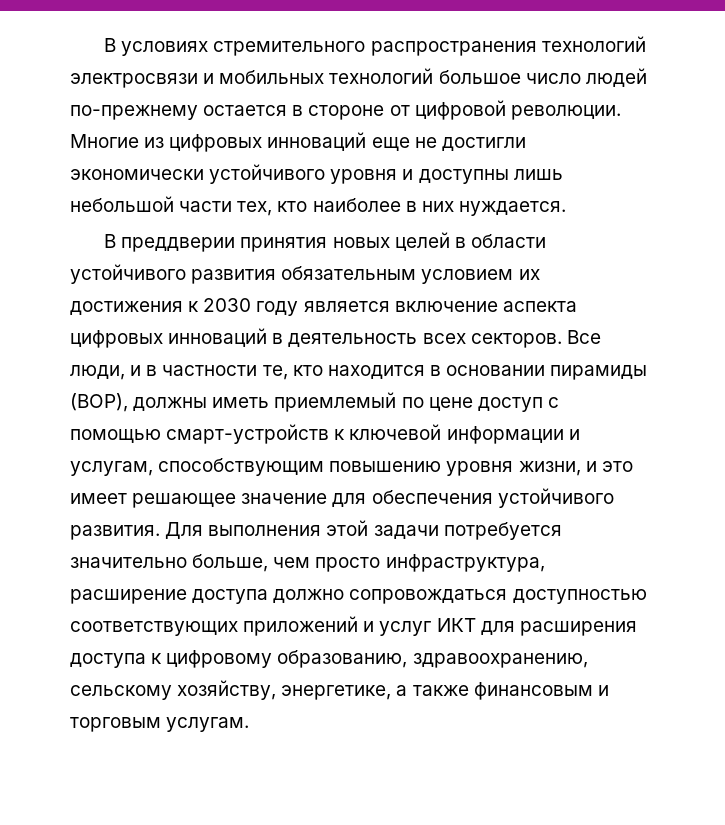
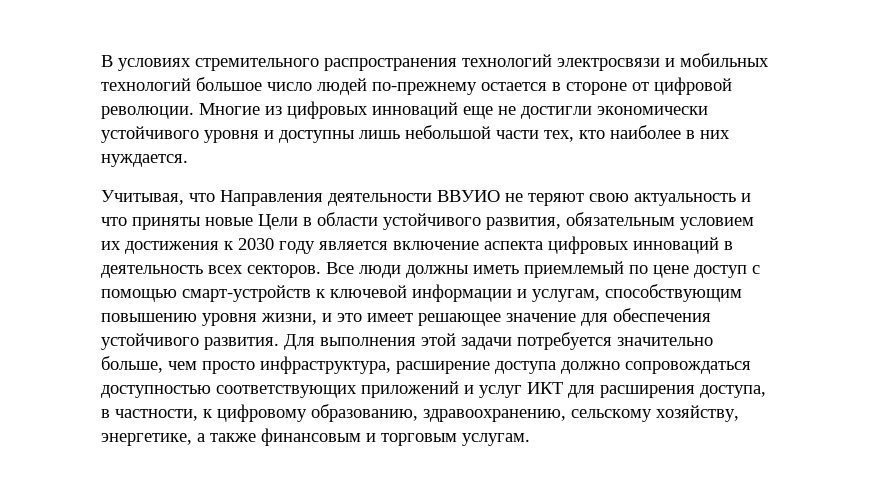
- В преддверии принятия новых целей в области устойчивого развития обязательным условием их достижения к 2030 году является включение аспекта цифровых инноваций в деятельность всех секторов.
+ Учитывая, что Направления деятельности ВВУИО не теряют свою актуальность и что приняты новые Цели в области устойчивого развития, обязательным условием их достижения к 2030 году является включение аспекта цифровых инноваций в деятельность всех секторов.
- Все люди, и в частности те, кто находится в основании пирамиды (BOP), должны иметь приемлемый по цене доступ с помощью смарт-устройств к ключевой информации и услугам, способствующим повышению уровня жизни, и это имеет решающее значение для обеспечения устойчивого развития.
+ Все люди должны иметь приемлемый по цене доступ с помощью смарт-устройств к ключевой информации и услугам, способствующим повышению уровня жизни, и это имеет решающее значение для обеспечения устойчивого развития.
- Для выполнения этой задачи потребуется значительно больше, чем просто инфраструктура, расширение доступа должно сопровождаться доступностью соответствующих приложений и услуг ИКТ для расширения доступа к цифровому образованию, здравоохранению, сельскому хозяйству, энергетике, а также финансовым и торговым услугам.
+ Для выполнения этой задачи потребуется значительно больше, чем просто инфраструктура, расширение доступа должно сопровождаться доступностью соответствующих приложений и услуг ИКТ для расширения доступа, в частности, к цифровому образованию, здравоохранению, сельскому хозяйству, энергетике, а также финансовым и торговым услугам.

